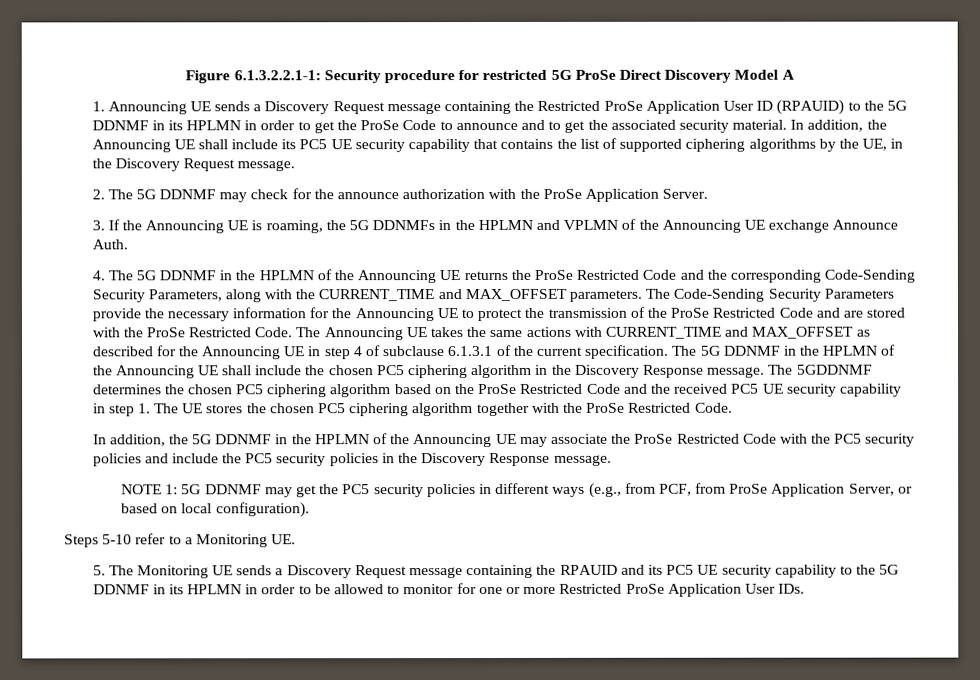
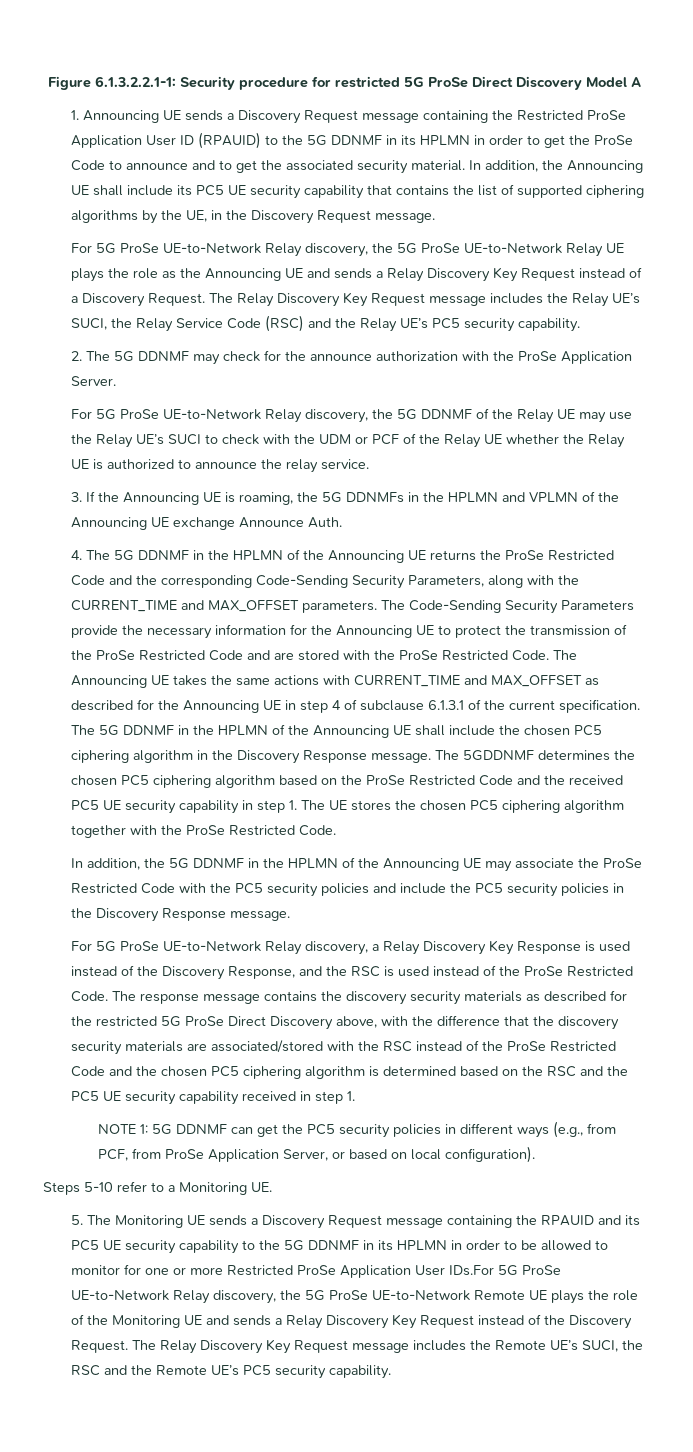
+ For 5G ProSe UE-to-Network Relay discovery, the 5G ProSe UE-to-Network Relay UE plays the role as the Announcing UE and sends a Relay Discovery Key Request instead of a Discovery Request. The Relay Discovery Key Request message includes the Relay UE’s SUCI, the Relay Service Code (RSC) and the Relay UE’s PC5 security capability.
+ For 5G ProSe UE-to-Network Relay discovery, the 5G DDNMF of the Relay UE may use the Relay UE’s SUCI to check with the UDM or PCF of the Relay UE whether the Relay UE is authorized to announce the relay service.
+ For 5G ProSe UE-to-Network Relay discovery, a Relay Discovery Key Response is used instead of the Discovery Response, and the RSC is used instead of the ProSe Restricted Code. The response message contains the discovery security materials as described for the restricted 5G ProSe Direct Discovery above, with the difference that the discovery security materials are associated/stored with the RSC instead of the ProSe Restricted Code and the chosen PC5 ciphering algorithm is determined based on the RSC and the PC5 UE security capability received in step 1.
- NOTE 1: 5G DDNMF may get the PC5 security policies in different ways (e.g., from PCF, from ProSe Application Server, or based on local configuration).
+ NOTE 1: 5G DDNMF can get the PC5 security policies in different ways (e.g., from PCF, from ProSe Application Server, or based on local configuration).
- 5. The Monitoring UE sends a Discovery Request message containing the RPAUID and its PC5 UE security capability to the 5G DDNMF in its HPLMN in order to be allowed to monitor for one or more Restricted ProSe Application User IDs.
+ 5. The Monitoring UE sends a Discovery Request message containing the RPAUID and its PC5 UE security capability to the 5G DDNMF in its HPLMN in order to be allowed to monitor for one or more Restricted ProSe Application User IDs.For 5G ProSe UE-to-Network Relay discovery, the 5G ProSe UE-to-Network Remote UE plays the role of the Monitoring UE and sends a Relay Discovery Key Request instead of the Discovery Request. The Relay Discovery Key Request message includes the Remote UE’s SUCI, the RSC and the Remote UE’s PC5 security capability.

